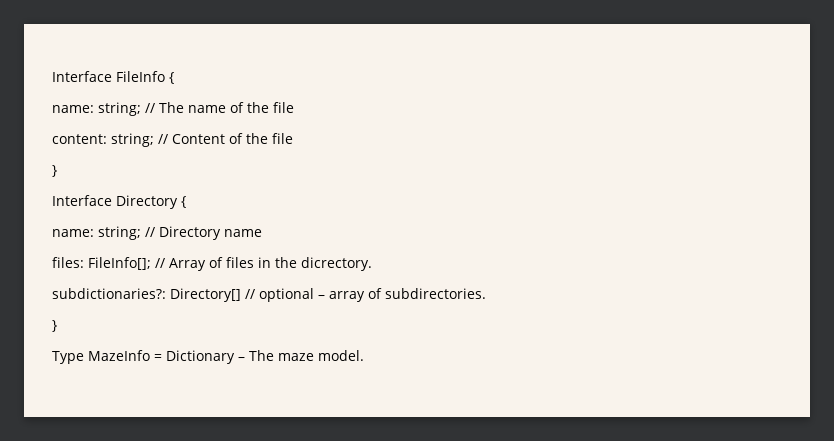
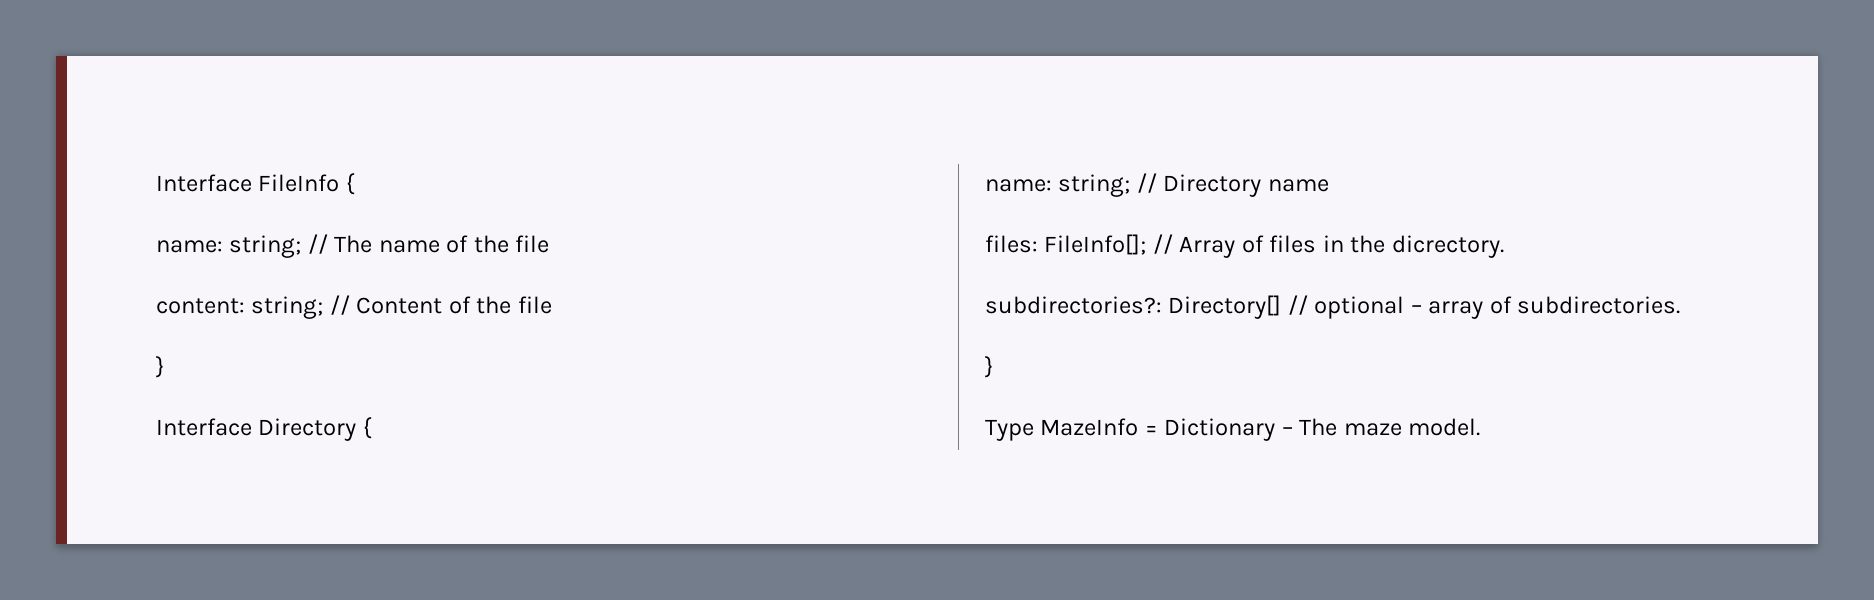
- subdictionaries?: Directory[] // optional – array of subdirectories.
+ subdirectories?: Directory[] // optional – array of subdirectories.

